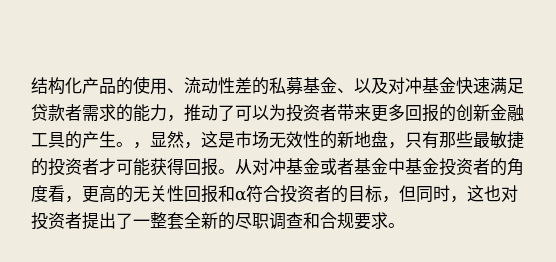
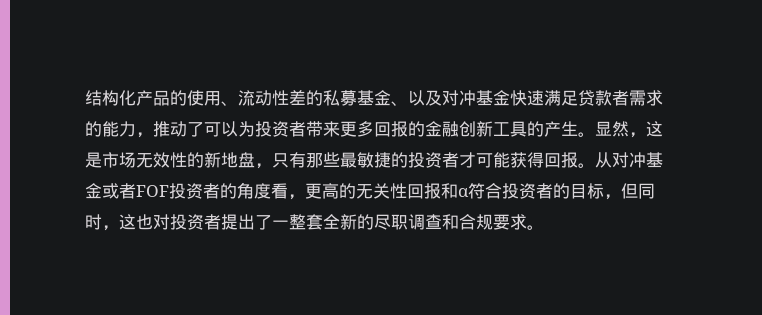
- 结构化产品的使用、流动性差的私募基金、以及对冲基金快速满足贷款者需求的能力，推动了可以为投资者带来更多回报的创新金融工具的产生。
+ 结构化产品的使用、流动性差的私募基金、以及对冲基金快速满足贷款者需求的能力，推动了可以为投资者带来更多回报的金融创新工具的产生。
- ，显然，这是市场无效性的新地盘，只有那些最敏捷的投资者才可能获得回报。
+ 显然，这是市场无效性的新地盘，只有那些最敏捷的投资者才可能获得回报。
- 从对冲基金或者基金中基金投资者的角度看，更高的无关性回报和α符合投资者的目标，但同时，这也对投资者提出了一整套全新的尽职调查和合规要求。
+ 从对冲基金或者FOF投资者的角度看，更高的无关性回报和α符合投资者的目标，但同时，这也对投资者提出了一整套全新的尽职调查和合规要求。

